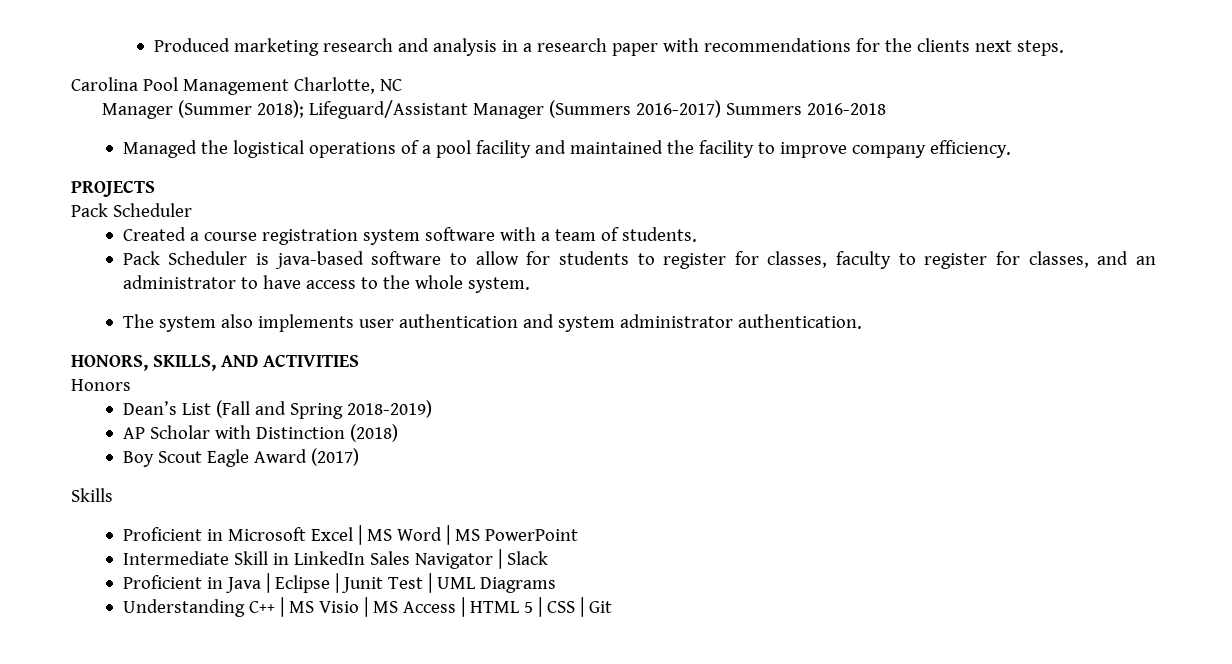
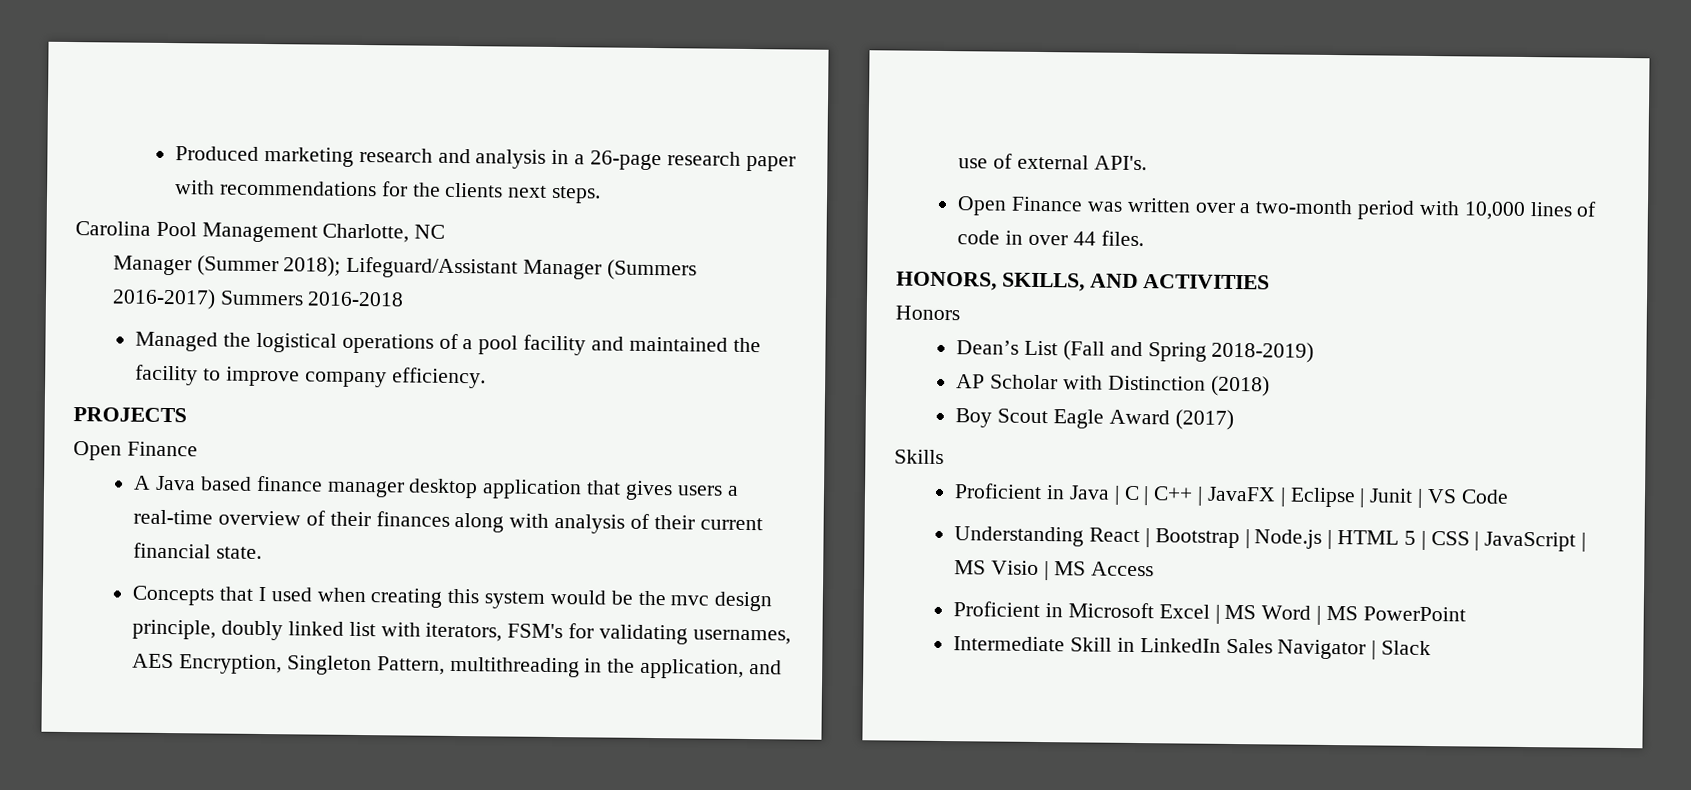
- Produced marketing research and analysis in a research paper with recommendations for the clients next steps.
+ Produced marketing research and analysis in a 26-page research paper with recommendations for the clients next steps.
  PROJECTS
- Pack Scheduler
- Created a course registration system software with a team of students.
- Pack Scheduler is java-based software to allow for students to register for classes, faculty to register for classes, and an administrator to have access to the whole system.
- The system also implements user authentication and system administrator authentication.
+ Open Finance
+ A Java based finance manager desktop application that gives users a real-time overview of their finances along with analysis of their current financial state.
+ Concepts that I used when creating this system would be the mvc design principle, doubly linked list with iterators, FSM's for validating usernames, AES Encryption, Singleton Pattern, multithreading in the application, and use of external API's.
+ Open Finance was written over a two-month period with 10,000 lines of code in over 44 files.
+ Proficient in Java | C | C++ | JavaFX | Eclipse | Junit | VS Code
+ Understanding React | Bootstrap | Node.js | HTML 5 | CSS | JavaScript | MS Visio | MS Access
- Proficient in Java | Eclipse | Junit Test | UML Diagrams
- Understanding C++ | MS Visio | MS Access | HTML 5 | CSS | Git

